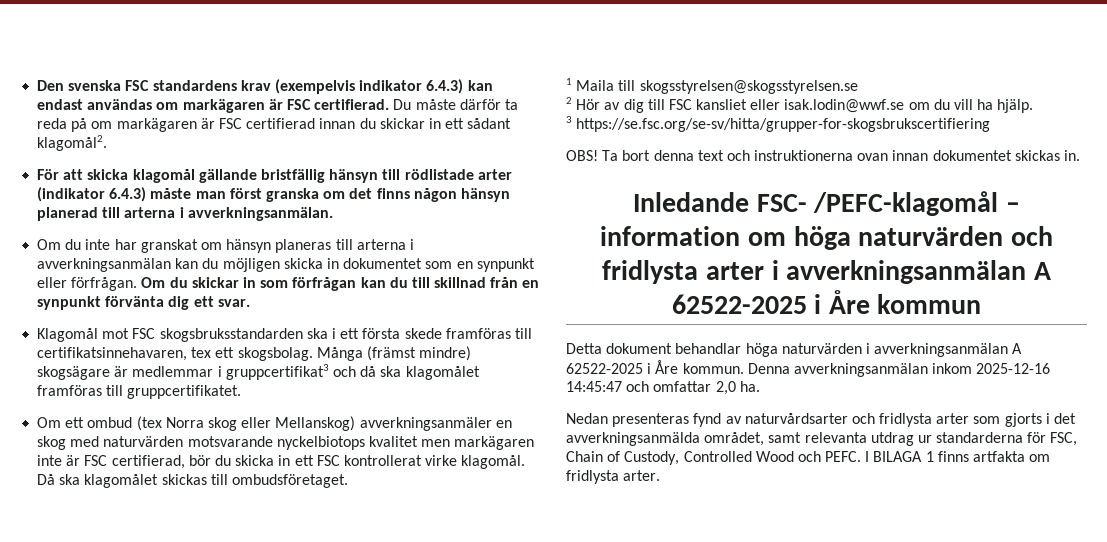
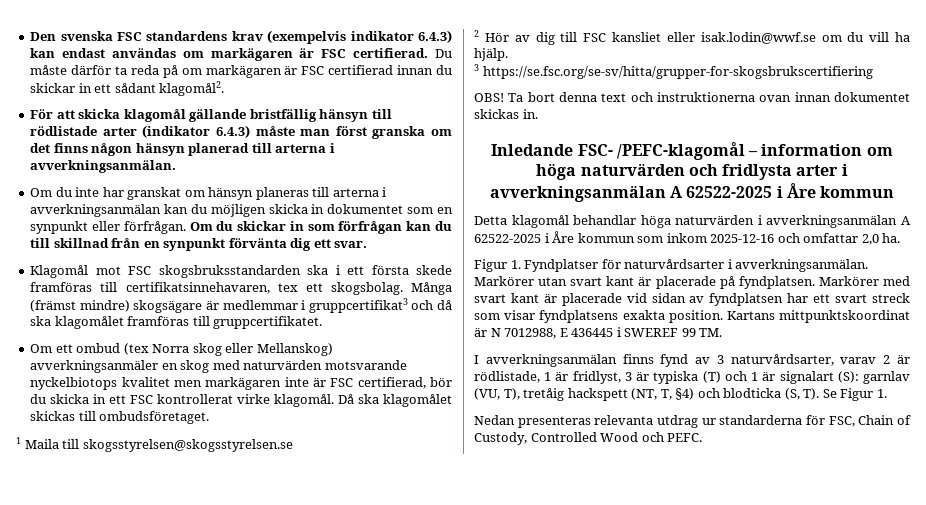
- Detta dokument behandlar höga naturvärden i avverkningsanmälan A 62522-2025 i Åre kommun. Denna avverkningsanmälan inkom 2025-12-16 14:45:47 och omfattar 2,0 ha.
+ Detta klagomål behandlar höga naturvärden i avverkningsanmälan A 62522-2025 i Åre kommun som inkom 2025-12-16 och omfattar 2,0 ha.
- Nedan presenteras fynd av naturvårdsarter och fridlysta arter som gjorts i det avverkningsanmälda området, samt relevanta utdrag ur standarderna för FSC, Chain of Custody, Controlled Wood och PEFC. I BILAGA 1 finns artfakta om fridlysta arter.
+ Figur 1. Fyndplatser för naturvårdsarter i avverkningsanmälan. Markörer utan svart kant är placerade på fyndplatsen. Markörer med svart kant är placerade vid sidan av fyndplatsen har ett svart streck som visar fyndplatsens exakta position. Kartans mittpunktskoordinat är N 7012988, E 436445 i SWEREF 99 TM.
+ I avverkningsanmälan finns fynd av 3 naturvårdsarter, varav 2 är rödlistade, 1 är fridlyst, 3 är typiska (T) och 1 är signalart (S): garnlav (VU, T), tretåig hackspett (NT, T, §4) och blodticka (S, T). Se Figur 1.
+ Nedan presenteras relevanta utdrag ur standarderna för FSC, Chain of Custody, Controlled Wood och PEFC.

